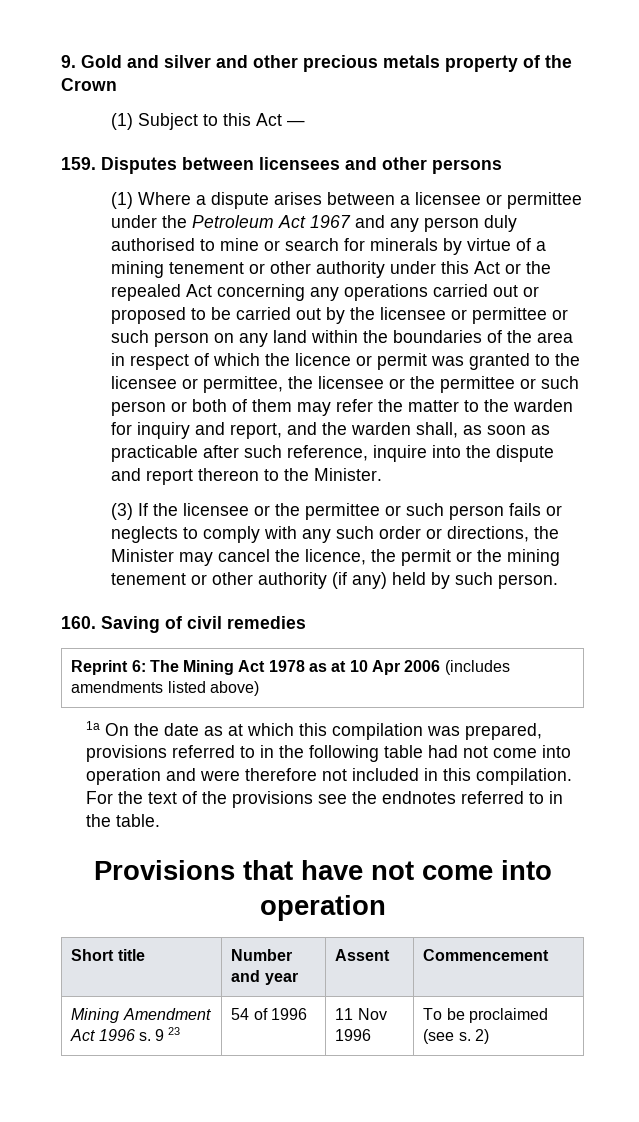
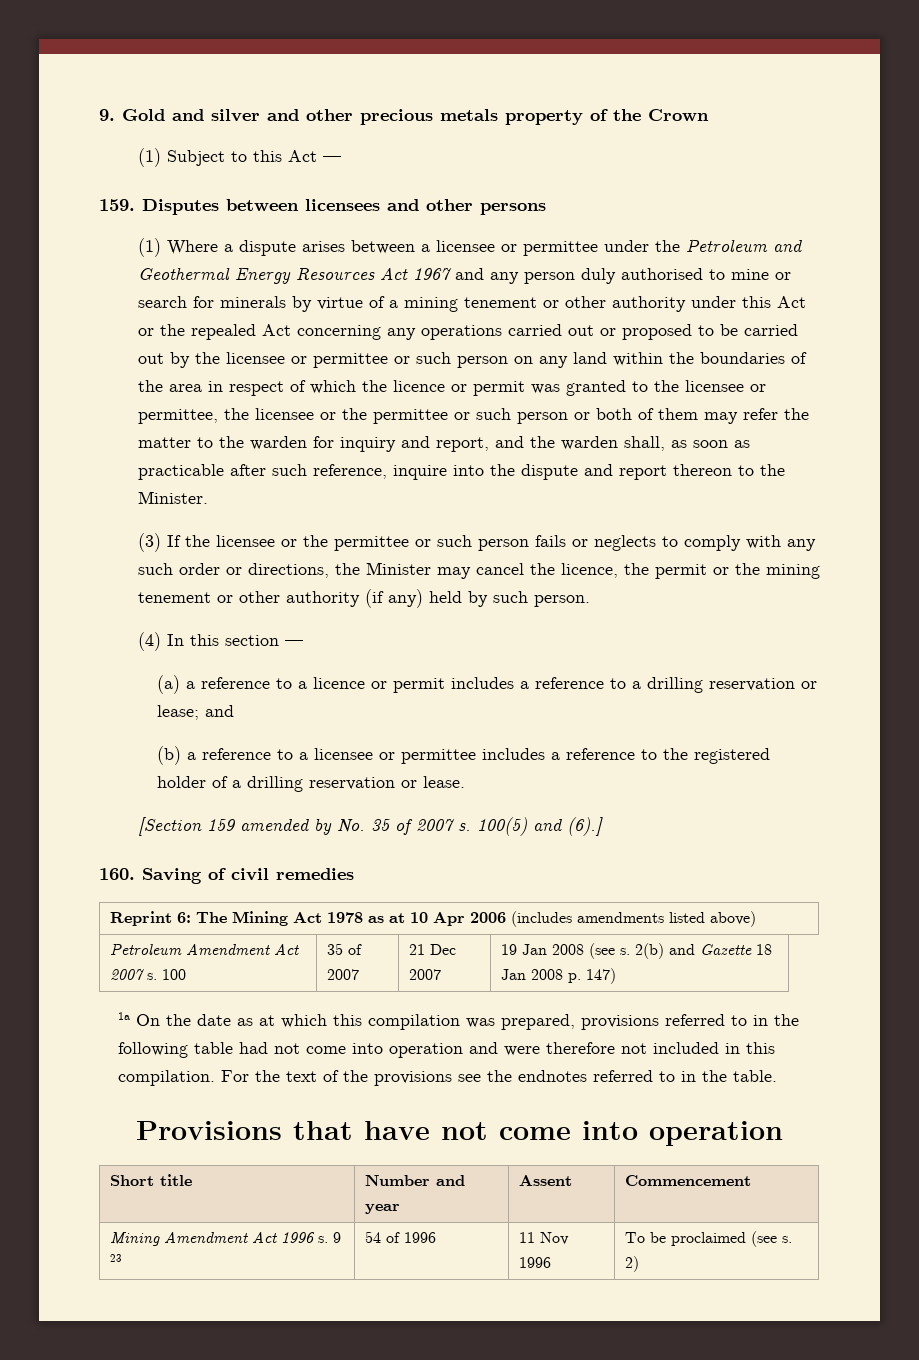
- (1) Where a dispute arises between a licensee or permittee under the Petroleum Act 1967 and any person duly authorised to mine or search for minerals by virtue of a mining tenement or other authority under this Act or the repealed Act concerning any operations carried out or proposed to be carried out by the licensee or permittee or such person on any land within the boundaries of the area in respect of which the licence or permit was granted to the licensee or permittee, the licensee or the permittee or such person or both of them may refer the matter to the warden for inquiry and report, and the warden shall, as soon as practicable after such reference, inquire into the dispute and report thereon to the Minister.
+ (1) Where a dispute arises between a licensee or permittee under the Petroleum and Geothermal Energy Resources Act 1967 and any person duly authorised to mine or search for minerals by virtue of a mining tenement or other authority under this Act or the repealed Act concerning any operations carried out or proposed to be carried out by the licensee or permittee or such person on any land within the boundaries of the area in respect of which the licence or permit was granted to the licensee or permittee, the licensee or the permittee or such person or both of them may refer the matter to the warden for inquiry and report, and the warden shall, as soon as practicable after such reference, inquire into the dispute and report thereon to the Minister.
+ (4) In this section —
+ (a) a reference to a licence or permit includes a reference to a drilling reservation or lease; and
+ (b) a reference to a licensee or permittee includes a reference to the registered holder of a drilling reservation or lease.
+ [Section 159 amended by No. 35 of 2007 s. 100(5) and (6).]
+ Petroleum Amendment Act 2007 s. 100 | 35 of 2007 | 21 Dec 2007 | 19 Jan 2008 (see s. 2(b) and Gazette 18 Jan 2008 p. 147)

